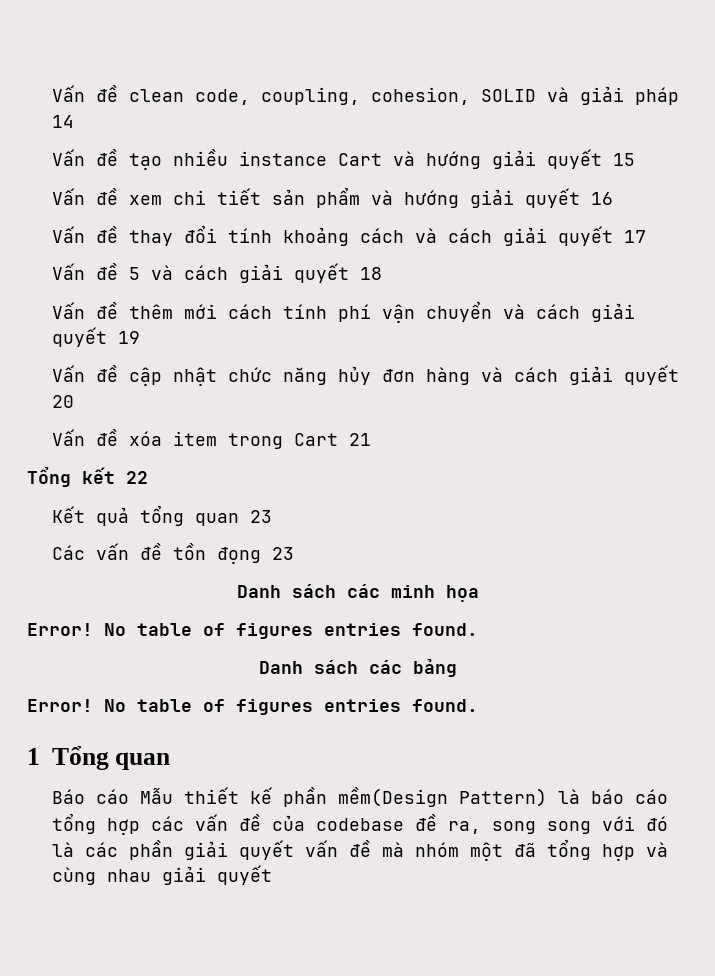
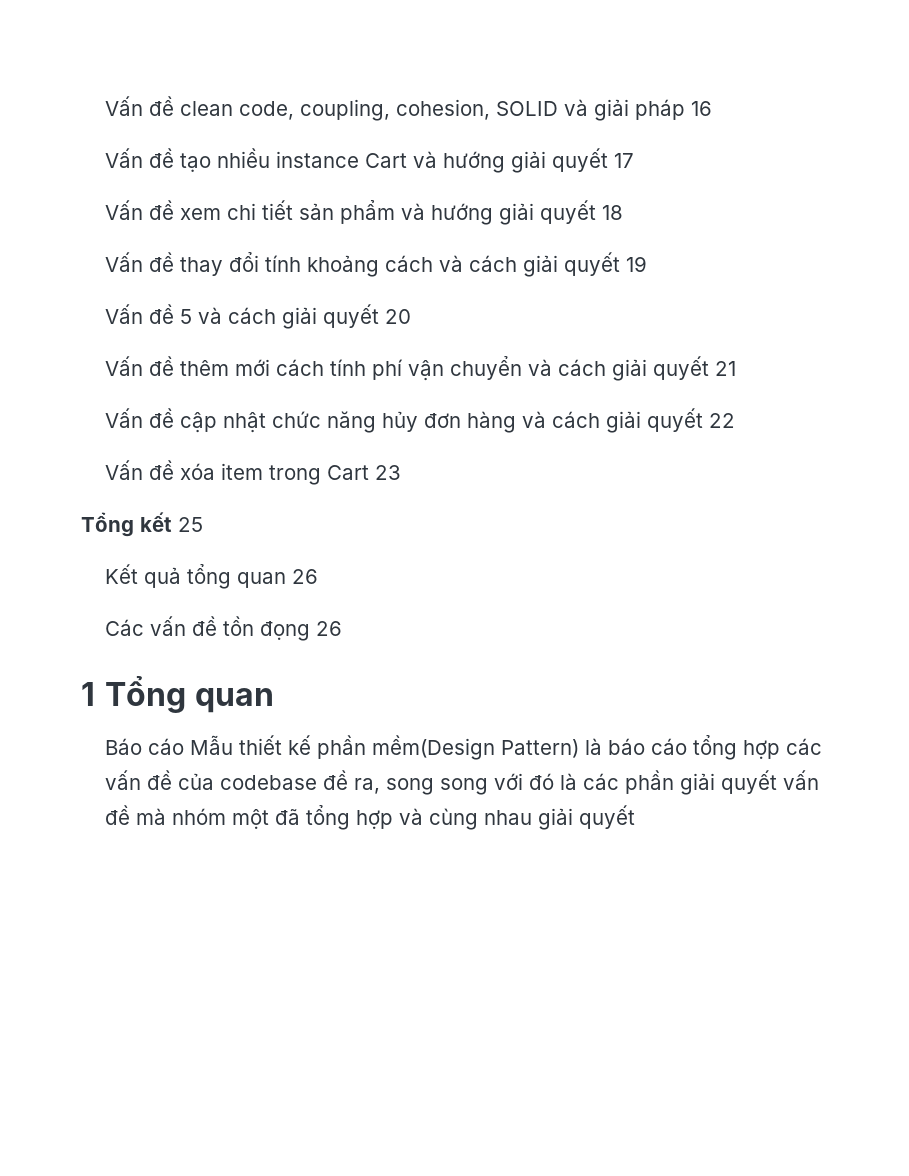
- Vấn đề clean code, coupling, cohesion, SOLID và giải pháp 14
+ Vấn đề clean code, coupling, cohesion, SOLID và giải pháp 16
- Vấn đề tạo nhiều instance Cart và hướng giải quyết 15
+ Vấn đề tạo nhiều instance Cart và hướng giải quyết 17
- Vấn đề xem chi tiết sản phẩm và hướng giải quyết 16
+ Vấn đề xem chi tiết sản phẩm và hướng giải quyết 18
- Vấn đề thay đổi tính khoảng cách và cách giải quyết 17
+ Vấn đề thay đổi tính khoảng cách và cách giải quyết 19
- Vấn đề 5 và cách giải quyết 18
+ Vấn đề 5 và cách giải quyết 20
- Vấn đề thêm mới cách tính phí vận chuyển và cách giải quyết 19
+ Vấn đề thêm mới cách tính phí vận chuyển và cách giải quyết 21
- Vấn đề cập nhật chức năng hủy đơn hàng và cách giải quyết 20
+ Vấn đề cập nhật chức năng hủy đơn hàng và cách giải quyết 22
- Vấn đề xóa item trong Cart 21
+ Vấn đề xóa item trong Cart 23
- Tổng kết 22
+ Tổng kết 25
- Kết quả tổng quan 23
+ Kết quả tổng quan 26
- Các vấn đề tồn đọng 23
- Danh sách các minh họa
- Error! No table of figures entries found.
- Danh sách các bảng
- Error! No table of figures entries found.
+ Các vấn đề tồn đọng 26

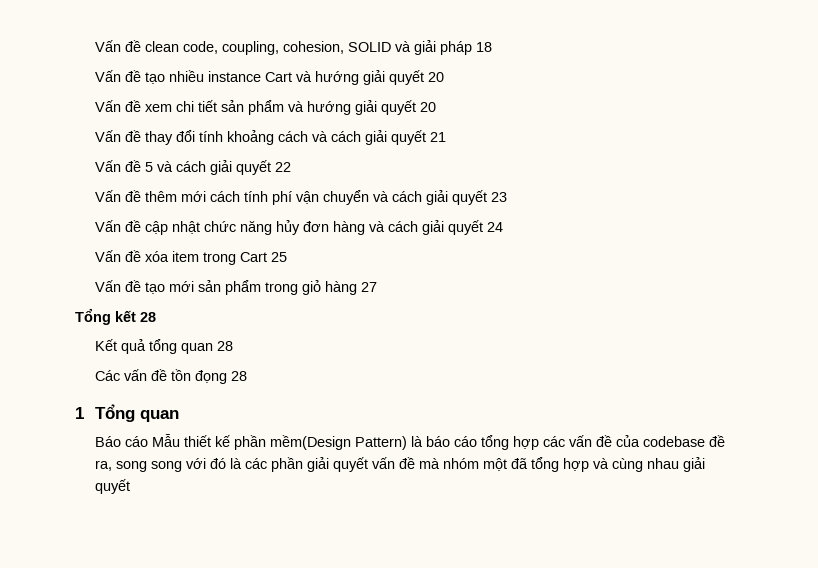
- Vấn đề clean code, coupling, cohesion, SOLID và giải pháp 16
+ Vấn đề clean code, coupling, cohesion, SOLID và giải pháp 18
- Vấn đề tạo nhiều instance Cart và hướng giải quyết 17
+ Vấn đề tạo nhiều instance Cart và hướng giải quyết 20
- Vấn đề xem chi tiết sản phẩm và hướng giải quyết 18
+ Vấn đề xem chi tiết sản phẩm và hướng giải quyết 20
- Vấn đề thay đổi tính khoảng cách và cách giải quyết 19
+ Vấn đề thay đổi tính khoảng cách và cách giải quyết 21
- Vấn đề 5 và cách giải quyết 20
+ Vấn đề 5 và cách giải quyết 22
- Vấn đề thêm mới cách tính phí vận chuyển và cách giải quyết 21
+ Vấn đề thêm mới cách tính phí vận chuyển và cách giải quyết 23
- Vấn đề cập nhật chức năng hủy đơn hàng và cách giải quyết 22
+ Vấn đề cập nhật chức năng hủy đơn hàng và cách giải quyết 24
- Vấn đề xóa item trong Cart 23
+ Vấn đề xóa item trong Cart 25
+ Vấn đề tạo mới sản phẩm trong giỏ hàng 27
- Tổng kết 25
+ Tổng kết 28
- Kết quả tổng quan 26
+ Kết quả tổng quan 28
- Các vấn đề tồn đọng 26
+ Các vấn đề tồn đọng 28

